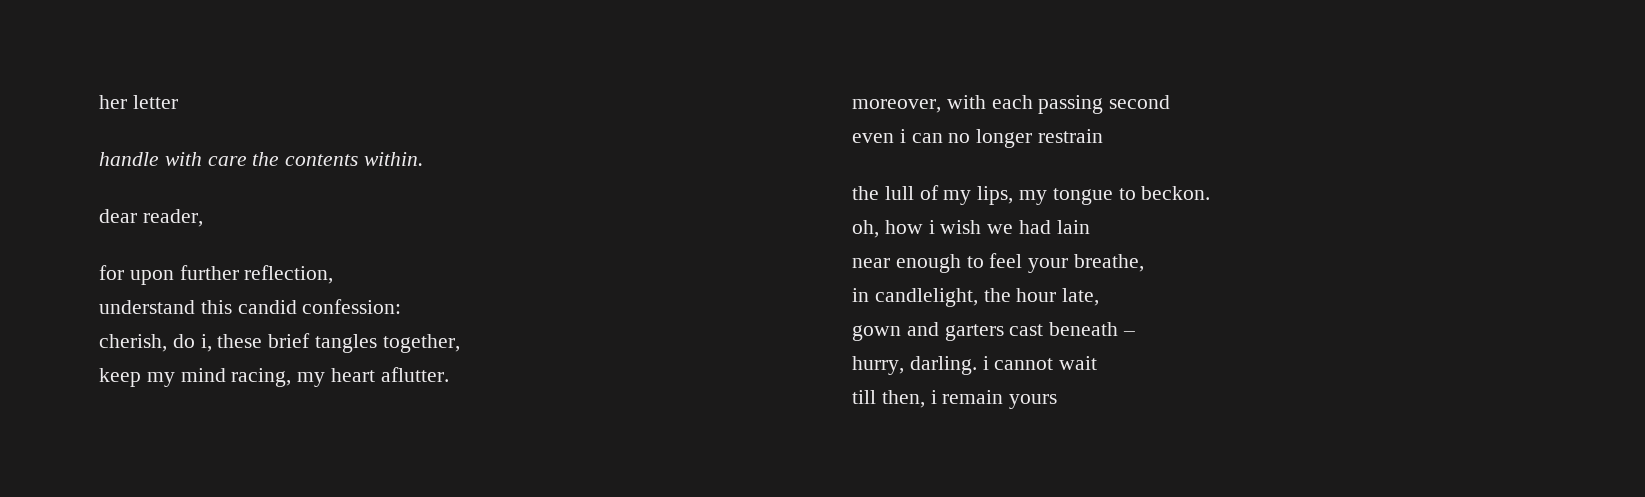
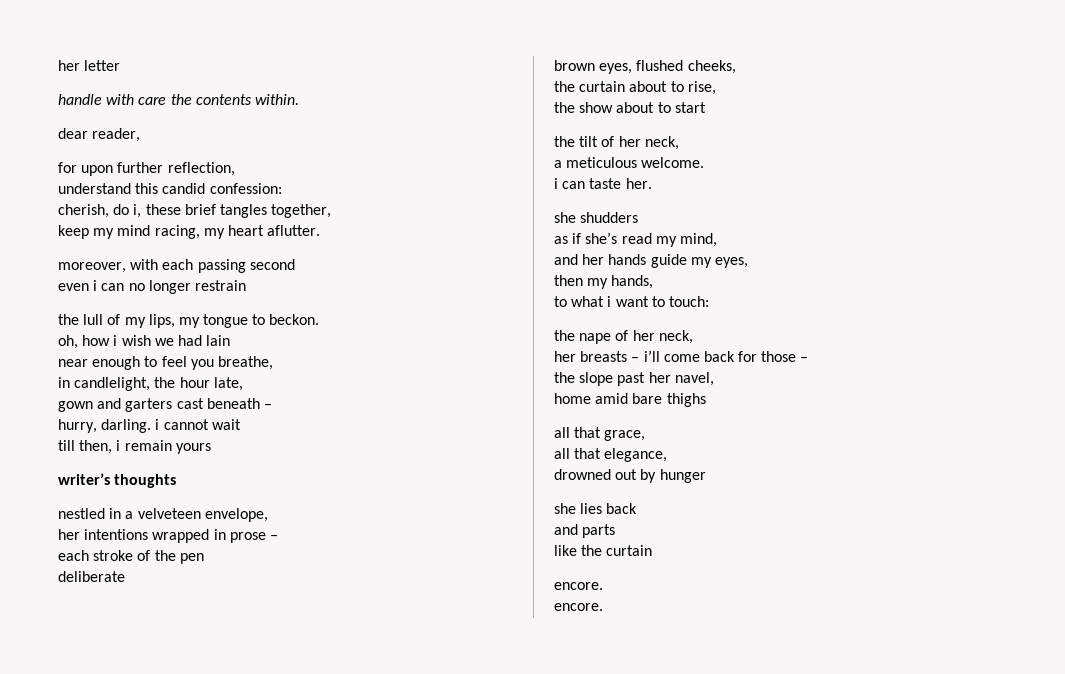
- near enough to feel your breathe,
+ near enough to feel you breathe,
+ writer’s thoughts
+ nestled in a velveteen envelope,
+ her intentions wrapped in prose –
+ each stroke of the pen
+ deliberate
+ brown eyes, flushed cheeks,
+ the curtain about to rise,
+ the show about to start
+ the tilt of her neck,
+ a meticulous welcome.
+ i can taste her.
+ she shudders
+ as if she’s read my mind,
+ and her hands guide my eyes,
+ then my hands,
+ to what i want to touch:
+ the nape of her neck,
+ her breasts – i’ll come back for those –
+ the slope past her navel,
+ home amid bare thighs
+ all that grace,
+ all that elegance,
+ drowned out by hunger
+ she lies back
+ and parts
+ like the curtain
+ encore.
+ encore.

